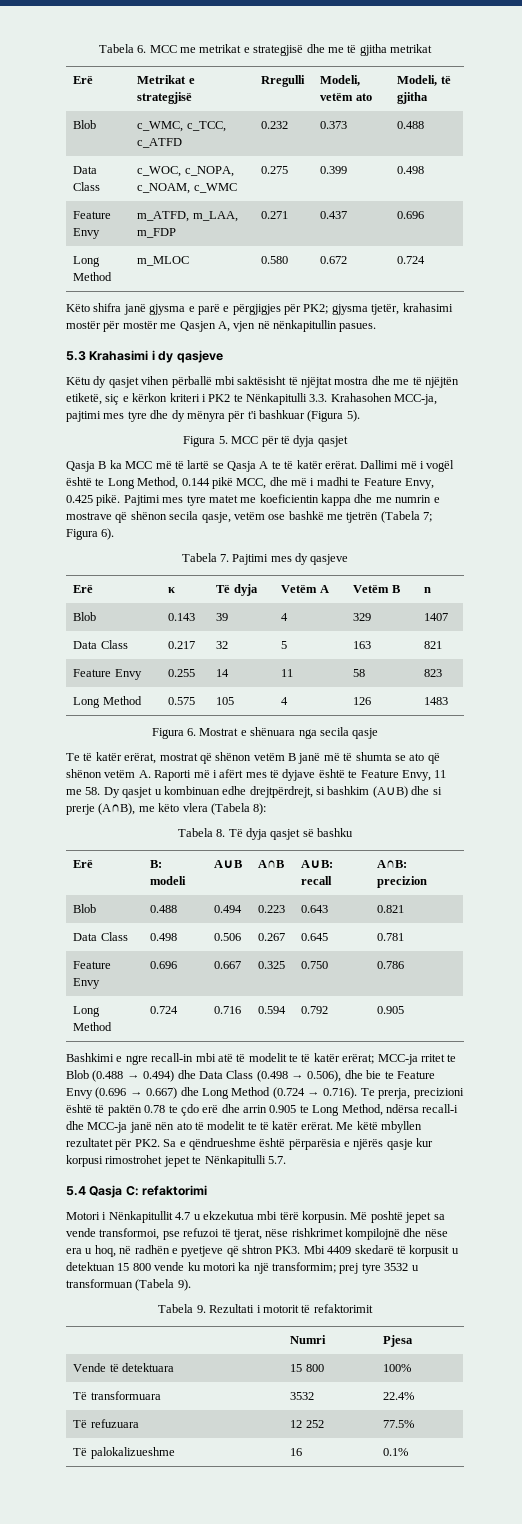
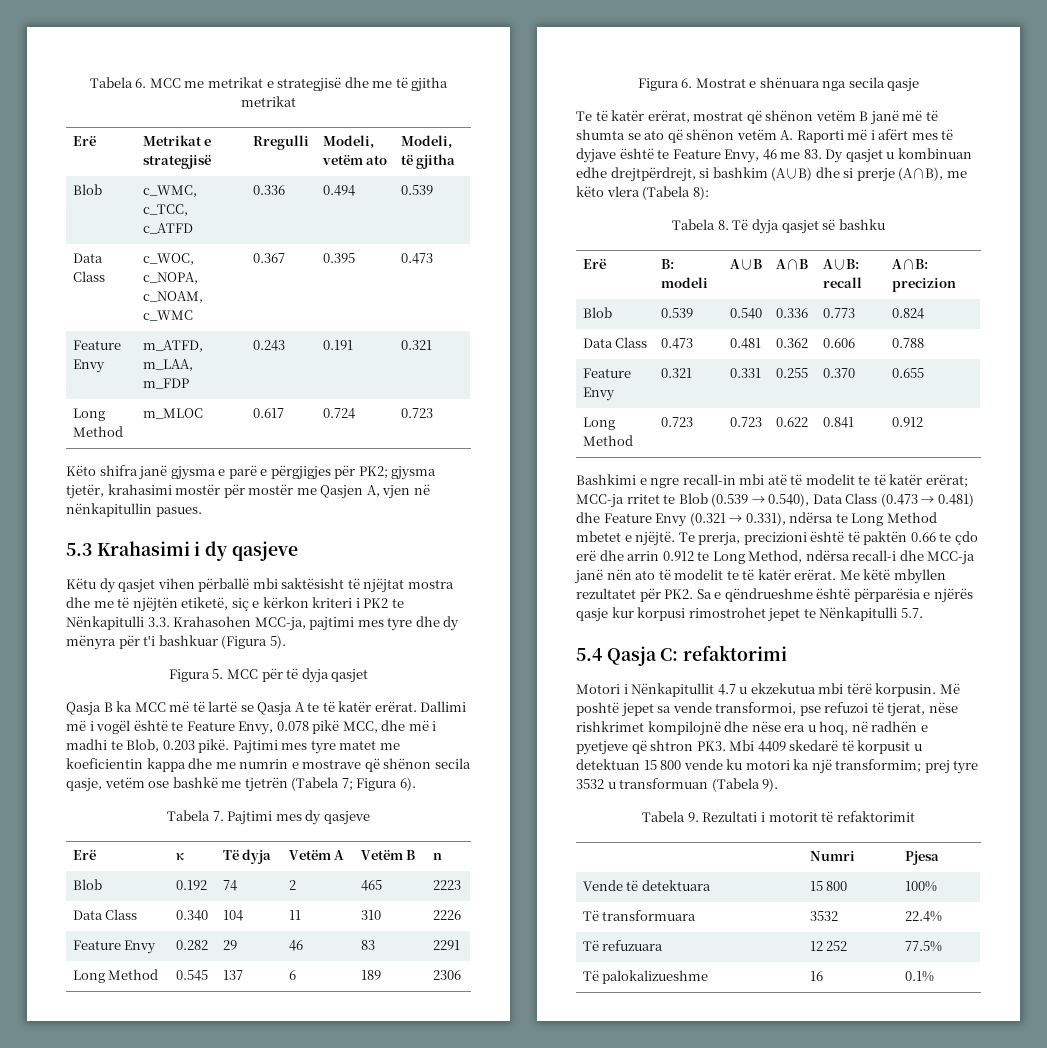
- Blob | c_WMC, c_TCC, c_ATFD | 0.232 | 0.373 | 0.488
+ Blob | c_WMC, c_TCC, c_ATFD | 0.336 | 0.494 | 0.539
- Data Class | c_WOC, c_NOPA, c_NOAM, c_WMC | 0.275 | 0.399 | 0.498
+ Data Class | c_WOC, c_NOPA, c_NOAM, c_WMC | 0.367 | 0.395 | 0.473
- Feature Envy | m_ATFD, m_LAA, m_FDP | 0.271 | 0.437 | 0.696
+ Feature Envy | m_ATFD, m_LAA, m_FDP | 0.243 | 0.191 | 0.321
- Long Method | m_MLOC | 0.580 | 0.672 | 0.724
+ Long Method | m_MLOC | 0.617 | 0.724 | 0.723
- Dallimi më i vogël është te Long Method, 0.144 pikë MCC, dhe më i madhi te Feature Envy, 0.425 pikë.
+ Dallimi më i vogël është te Feature Envy, 0.078 pikë MCC, dhe më i madhi te Blob, 0.203 pikë.
- Blob | 0.143 | 39 | 4 | 329 | 1407
- Data Class | 0.217 | 32 | 5 | 163 | 821
- Feature Envy | 0.255 | 14 | 11 | 58 | 823
- Long Method | 0.575 | 105 | 4 | 126 | 1483
+ Blob | 0.192 | 74 | 2 | 465 | 2223
+ Data Class | 0.340 | 104 | 11 | 310 | 2226
+ Feature Envy | 0.282 | 29 | 46 | 83 | 2291
+ Long Method | 0.545 | 137 | 6 | 189 | 2306
- Te të katër erërat, mostrat që shënon vetëm B janë më të shumta se ato që shënon vetëm A. Raporti më i afërt mes të dyjave është te Feature Envy, 11 me 58. Dy qasjet u kombinuan edhe drejtpërdrejt, si bashkim (A∪B) dhe si prerje (A∩B), me këto vlera (Tabela 8):
+ Te të katër erërat, mostrat që shënon vetëm B janë më të shumta se ato që shënon vetëm A. Raporti më i afërt mes të dyjave është te Feature Envy, 46 me 83. Dy qasjet u kombinuan edhe drejtpërdrejt, si bashkim (A∪B) dhe si prerje (A∩B), me këto vlera (Tabela 8):
- Blob | 0.488 | 0.494 | 0.223 | 0.643 | 0.821
- Data Class | 0.498 | 0.506 | 0.267 | 0.645 | 0.781
- Feature Envy | 0.696 | 0.667 | 0.325 | 0.750 | 0.786
- Long Method | 0.724 | 0.716 | 0.594 | 0.792 | 0.905
+ Blob | 0.539 | 0.540 | 0.336 | 0.773 | 0.824
+ Data Class | 0.473 | 0.481 | 0.362 | 0.606 | 0.788
+ Feature Envy | 0.321 | 0.331 | 0.255 | 0.370 | 0.655
+ Long Method | 0.723 | 0.723 | 0.622 | 0.841 | 0.912
- Bashkimi e ngre recall-in mbi atë të modelit te të katër erërat; MCC-ja rritet te Blob (0.488 → 0.494) dhe Data Class (0.498 → 0.506), dhe bie te Feature Envy (0.696 → 0.667) dhe Long Method (0.724 → 0.716). Te prerja, precizioni është të paktën 0.78 te çdo erë dhe arrin 0.905 te Long Method, ndërsa recall-i dhe MCC-ja janë nën ato të modelit te të katër erërat.
+ Bashkimi e ngre recall-in mbi atë të modelit te të katër erërat; MCC-ja rritet te Blob (0.539 → 0.540), Data Class (0.473 → 0.481) dhe Feature Envy (0.321 → 0.331), ndërsa te Long Method mbetet e njëjtë. Te prerja, precizioni është të paktën 0.66 te çdo erë dhe arrin 0.912 te Long Method, ndërsa recall-i dhe MCC-ja janë nën ato të modelit te të katër erërat.

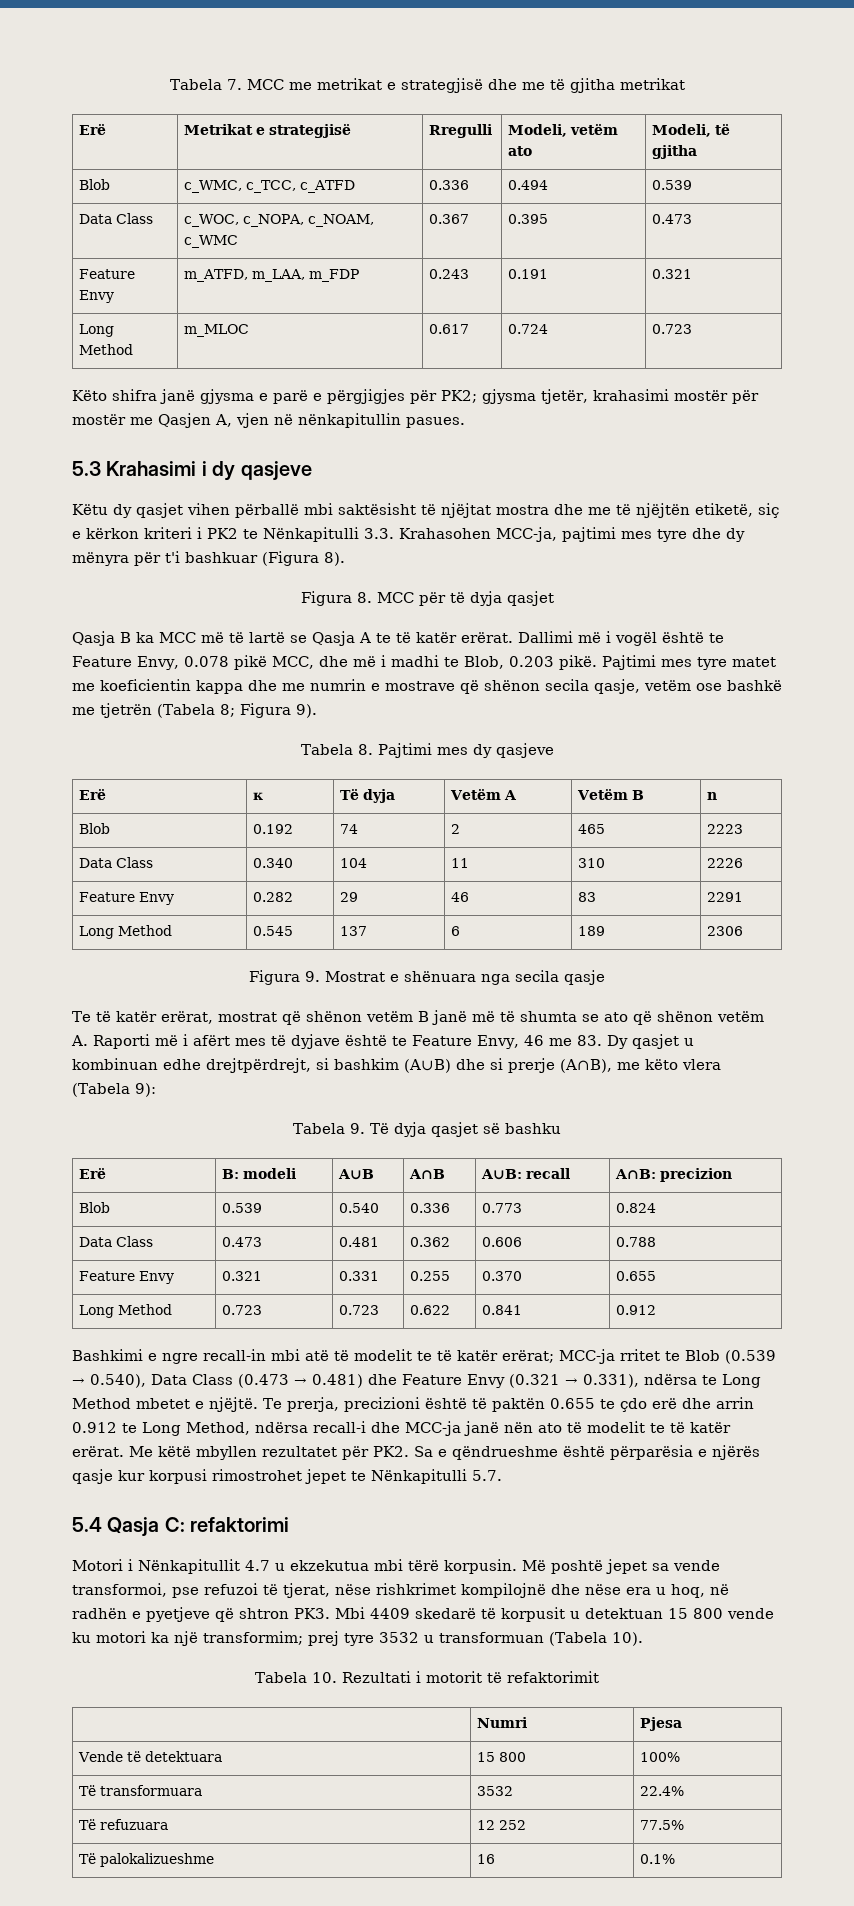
- Tabela 6. MCC me metrikat e strategjisë dhe me të gjitha metrikat
+ Tabela 7. MCC me metrikat e strategjisë dhe me të gjitha metrikat
- Këtu dy qasjet vihen përballë mbi saktësisht të njëjtat mostra dhe me të njëjtën etiketë, siç e kërkon kriteri i PK2 te Nënkapitulli 3.3. Krahasohen MCC-ja, pajtimi mes tyre dhe dy mënyra për t'i bashkuar (Figura 5).
- Figura 5. MCC për të dyja qasjet
+ Këtu dy qasjet vihen përballë mbi saktësisht të njëjtat mostra dhe me të njëjtën etiketë, siç e kërkon kriteri i PK2 te Nënkapitulli 3.3. Krahasohen MCC-ja, pajtimi mes tyre dhe dy mënyra për t'i bashkuar (Figura 8).
+ Figura 8. MCC për të dyja qasjet
- Pajtimi mes tyre matet me koeficientin kappa dhe me numrin e mostrave që shënon secila qasje, vetëm ose bashkë me tjetrën (Tabela 7; Figura 6).
- Tabela 7. Pajtimi mes dy qasjeve
+ Pajtimi mes tyre matet me koeficientin kappa dhe me numrin e mostrave që shënon secila qasje, vetëm ose bashkë me tjetrën (Tabela 8; Figura 9).
+ Tabela 8. Pajtimi mes dy qasjeve
- Figura 6. Mostrat e shënuara nga secila qasje
+ Figura 9. Mostrat e shënuara nga secila qasje
- Te të katër erërat, mostrat që shënon vetëm B janë më të shumta se ato që shënon vetëm A. Raporti më i afërt mes të dyjave është te Feature Envy, 46 me 83. Dy qasjet u kombinuan edhe drejtpërdrejt, si bashkim (A∪B) dhe si prerje (A∩B), me këto vlera (Tabela 8):
- Tabela 8. Të dyja qasjet së bashku
+ Te të katër erërat, mostrat që shënon vetëm B janë më të shumta se ato që shënon vetëm A. Raporti më i afërt mes të dyjave është te Feature Envy, 46 me 83. Dy qasjet u kombinuan edhe drejtpërdrejt, si bashkim (A∪B) dhe si prerje (A∩B), me këto vlera (Tabela 9):
+ Tabela 9. Të dyja qasjet së bashku
- Te prerja, precizioni është të paktën 0.66 te çdo erë dhe arrin 0.912 te Long Method, ndërsa recall-i dhe MCC-ja janë nën ato të modelit te të katër erërat.
+ Te prerja, precizioni është të paktën 0.655 te çdo erë dhe arrin 0.912 te Long Method, ndërsa recall-i dhe MCC-ja janë nën ato të modelit te të katër erërat.
- Më poshtë jepet sa vende transformoi, pse refuzoi të tjerat, nëse rishkrimet kompilojnë dhe nëse era u hoq, në radhën e pyetjeve që shtron PK3. Mbi 4409 skedarë të korpusit u detektuan 15 800 vende ku motori ka një transformim; prej tyre 3532 u transformuan (Tabela 9).
- Tabela 9. Rezultati i motorit të refaktorimit
+ Më poshtë jepet sa vende transformoi, pse refuzoi të tjerat, nëse rishkrimet kompilojnë dhe nëse era u hoq, në radhën e pyetjeve që shtron PK3. Mbi 4409 skedarë të korpusit u detektuan 15 800 vende ku motori ka një transformim; prej tyre 3532 u transformuan (Tabela 10).
+ Tabela 10. Rezultati i motorit të refaktorimit

